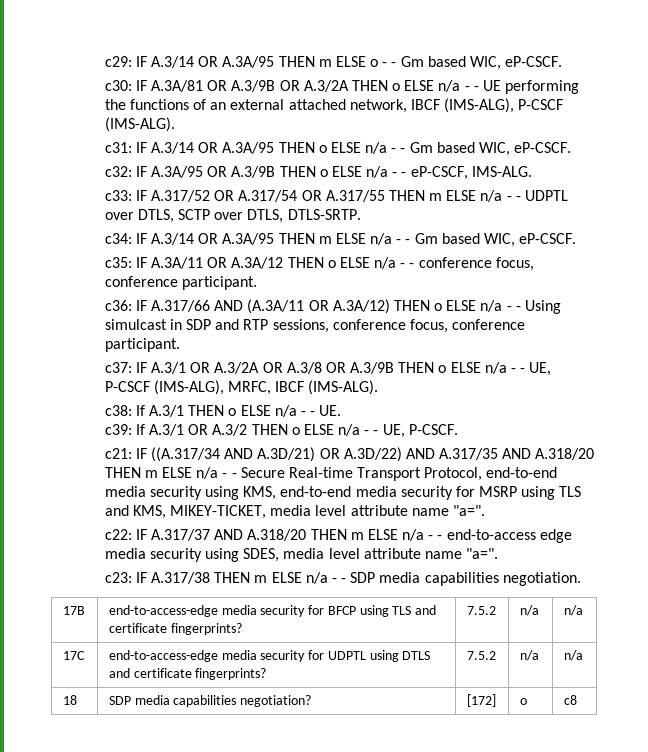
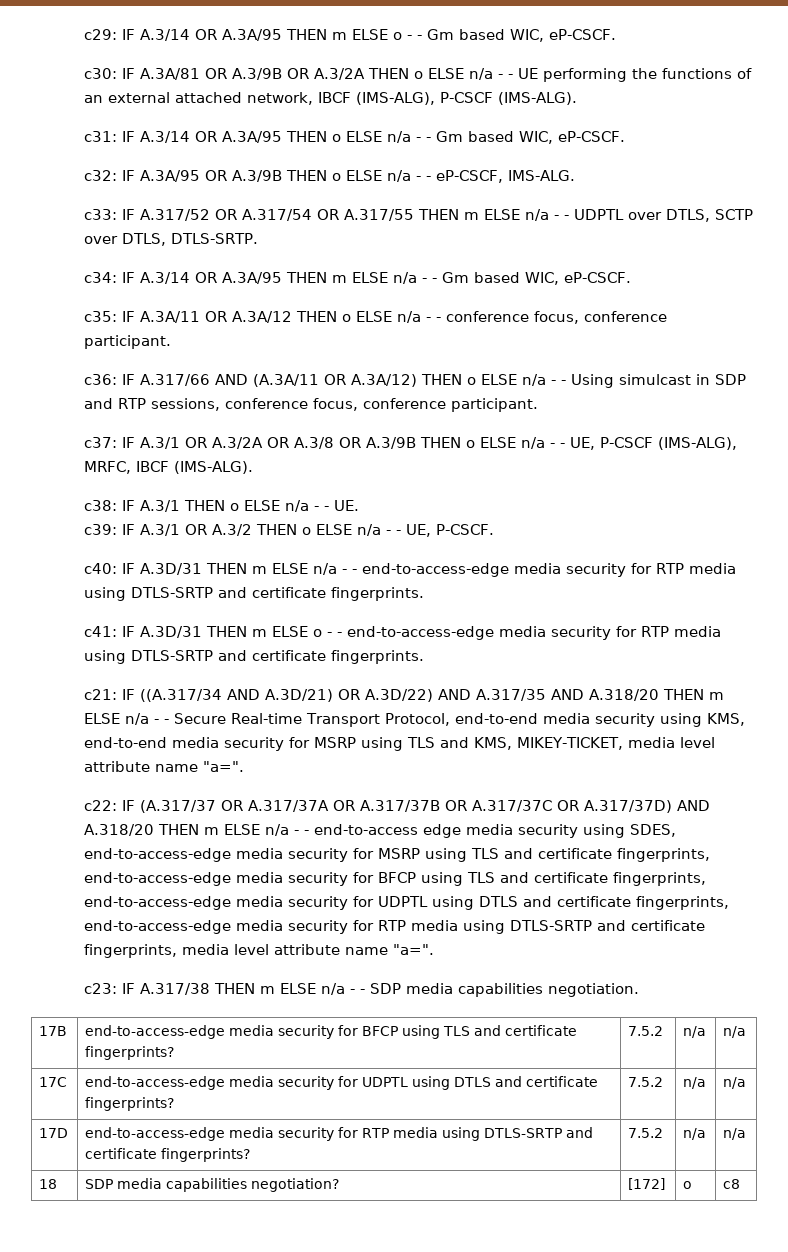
- c38: If A.3/1 THEN o ELSE n/a - - UE.
+ c38: IF A.3/1 THEN o ELSE n/a - - UE.
- c39: If A.3/1 OR A.3/2 THEN o ELSE n/a - - UE, P-CSCF.
+ c39: IF A.3/1 OR A.3/2 THEN o ELSE n/a - - UE, P-CSCF.
+ c40: IF A.3D/31 THEN m ELSE n/a - - end-to-access-edge media security for RTP media using DTLS-SRTP and certificate fingerprints.
+ c41: IF A.3D/31 THEN m ELSE o - - end-to-access-edge media security for RTP media using DTLS-SRTP and certificate fingerprints.
- c22: IF A.317/37 AND A.318/20 THEN m ELSE n/a - - end-to-access edge media security using SDES, media level attribute name "a=".
+ c22: IF (A.317/37 OR A.317/37A OR A.317/37B OR A.317/37C OR A.317/37D) AND A.318/20 THEN m ELSE n/a - - end-to-access edge media security using SDES, end-to-access-edge media security for MSRP using TLS and certificate fingerprints, end-to-access-edge media security for BFCP using TLS and certificate fingerprints, end-to-access-edge media security for UDPTL using DTLS and certificate fingerprints, end-to-access-edge media security for RTP media using DTLS-SRTP and certificate fingerprints, media level attribute name "a=".
+ 17D | end-to-access-edge media security for RTP media using DTLS-SRTP and certificate fingerprints? | 7.5.2 | n/a | n/a

